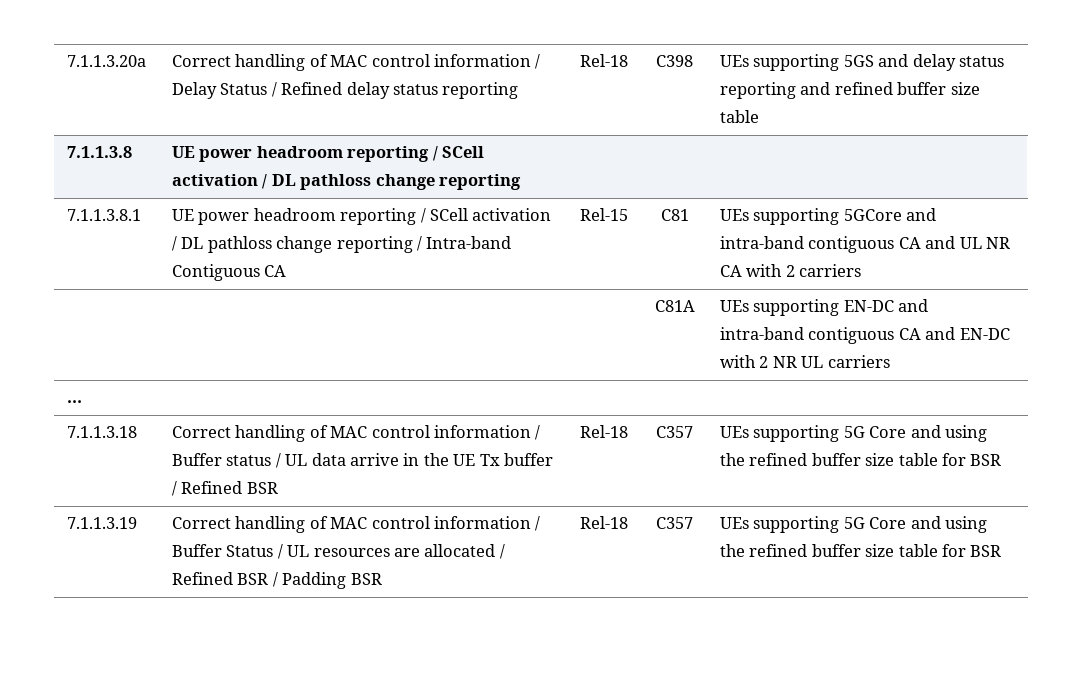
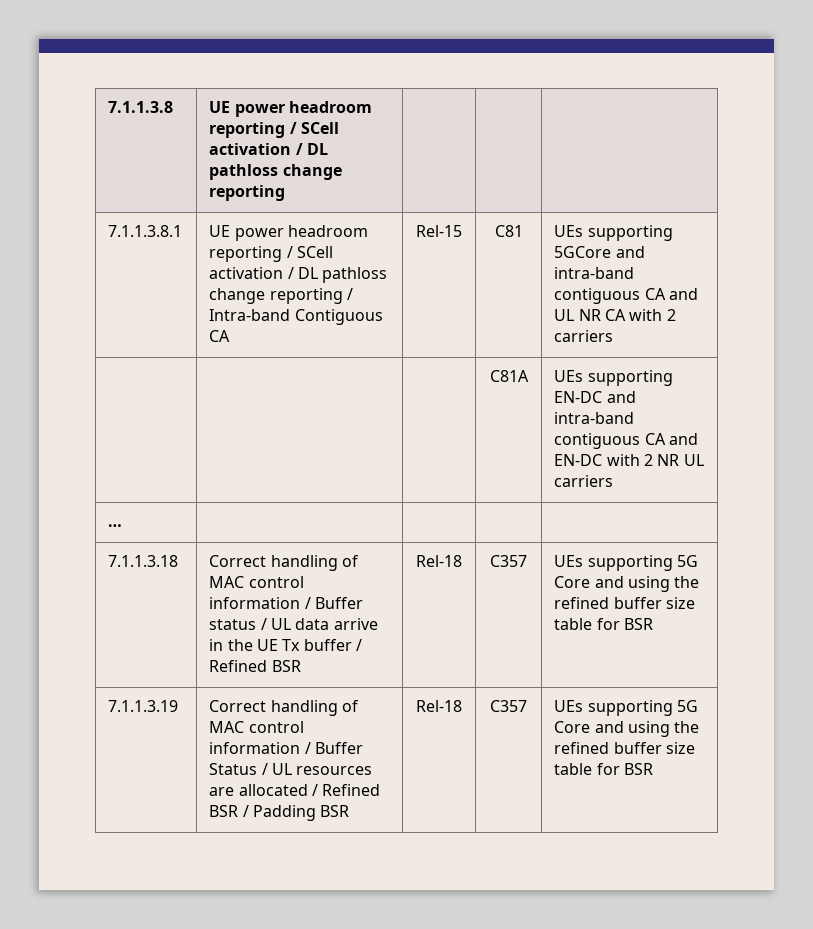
- 7.1.1.3.20a | Correct handling of MAC control information / Delay Status / Refined delay status reporting | Rel-18 | C398 | UEs supporting 5GS and delay status reporting and refined buffer size table

